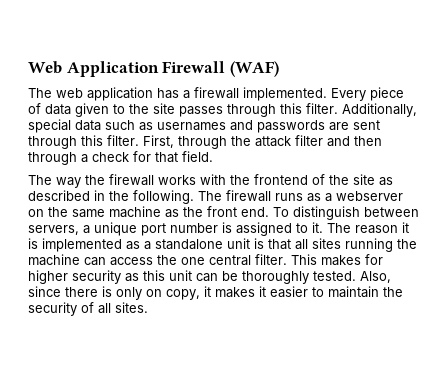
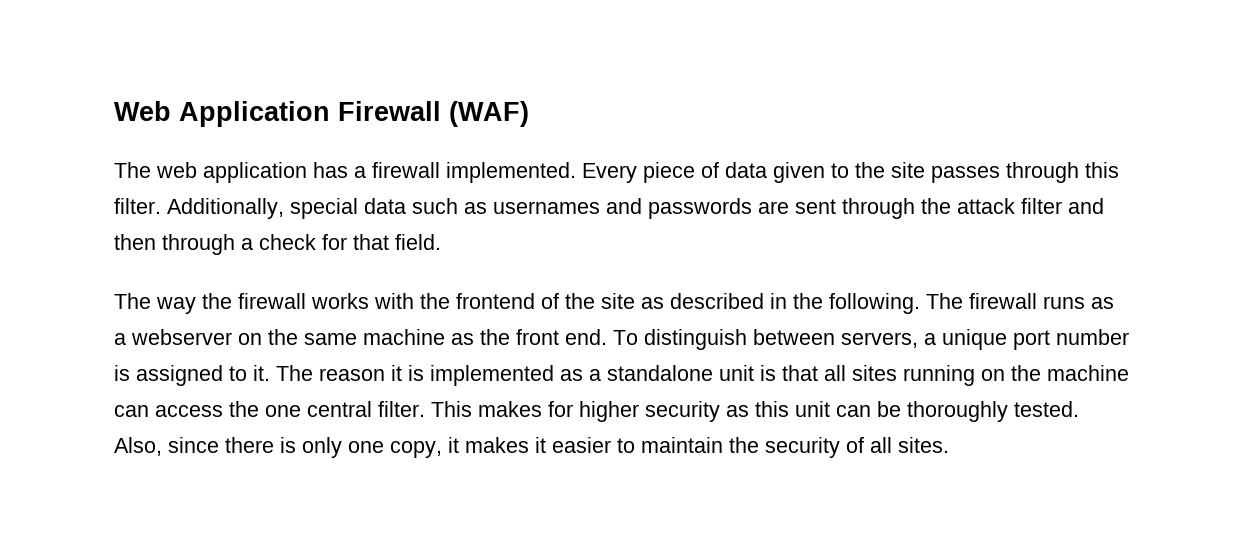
- Additionally, special data such as usernames and passwords are sent through this filter. First, through the attack filter and then through a check for that field.
+ Additionally, special data such as usernames and passwords are sent through the attack filter and then through a check for that field.
- The reason it is implemented as a standalone unit is that all sites running the machine can access the one central filter.
+ The reason it is implemented as a standalone unit is that all sites running on the machine can access the one central filter.
- Also, since there is only on copy, it makes it easier to maintain the security of all sites.
+ Also, since there is only one copy, it makes it easier to maintain the security of all sites.

